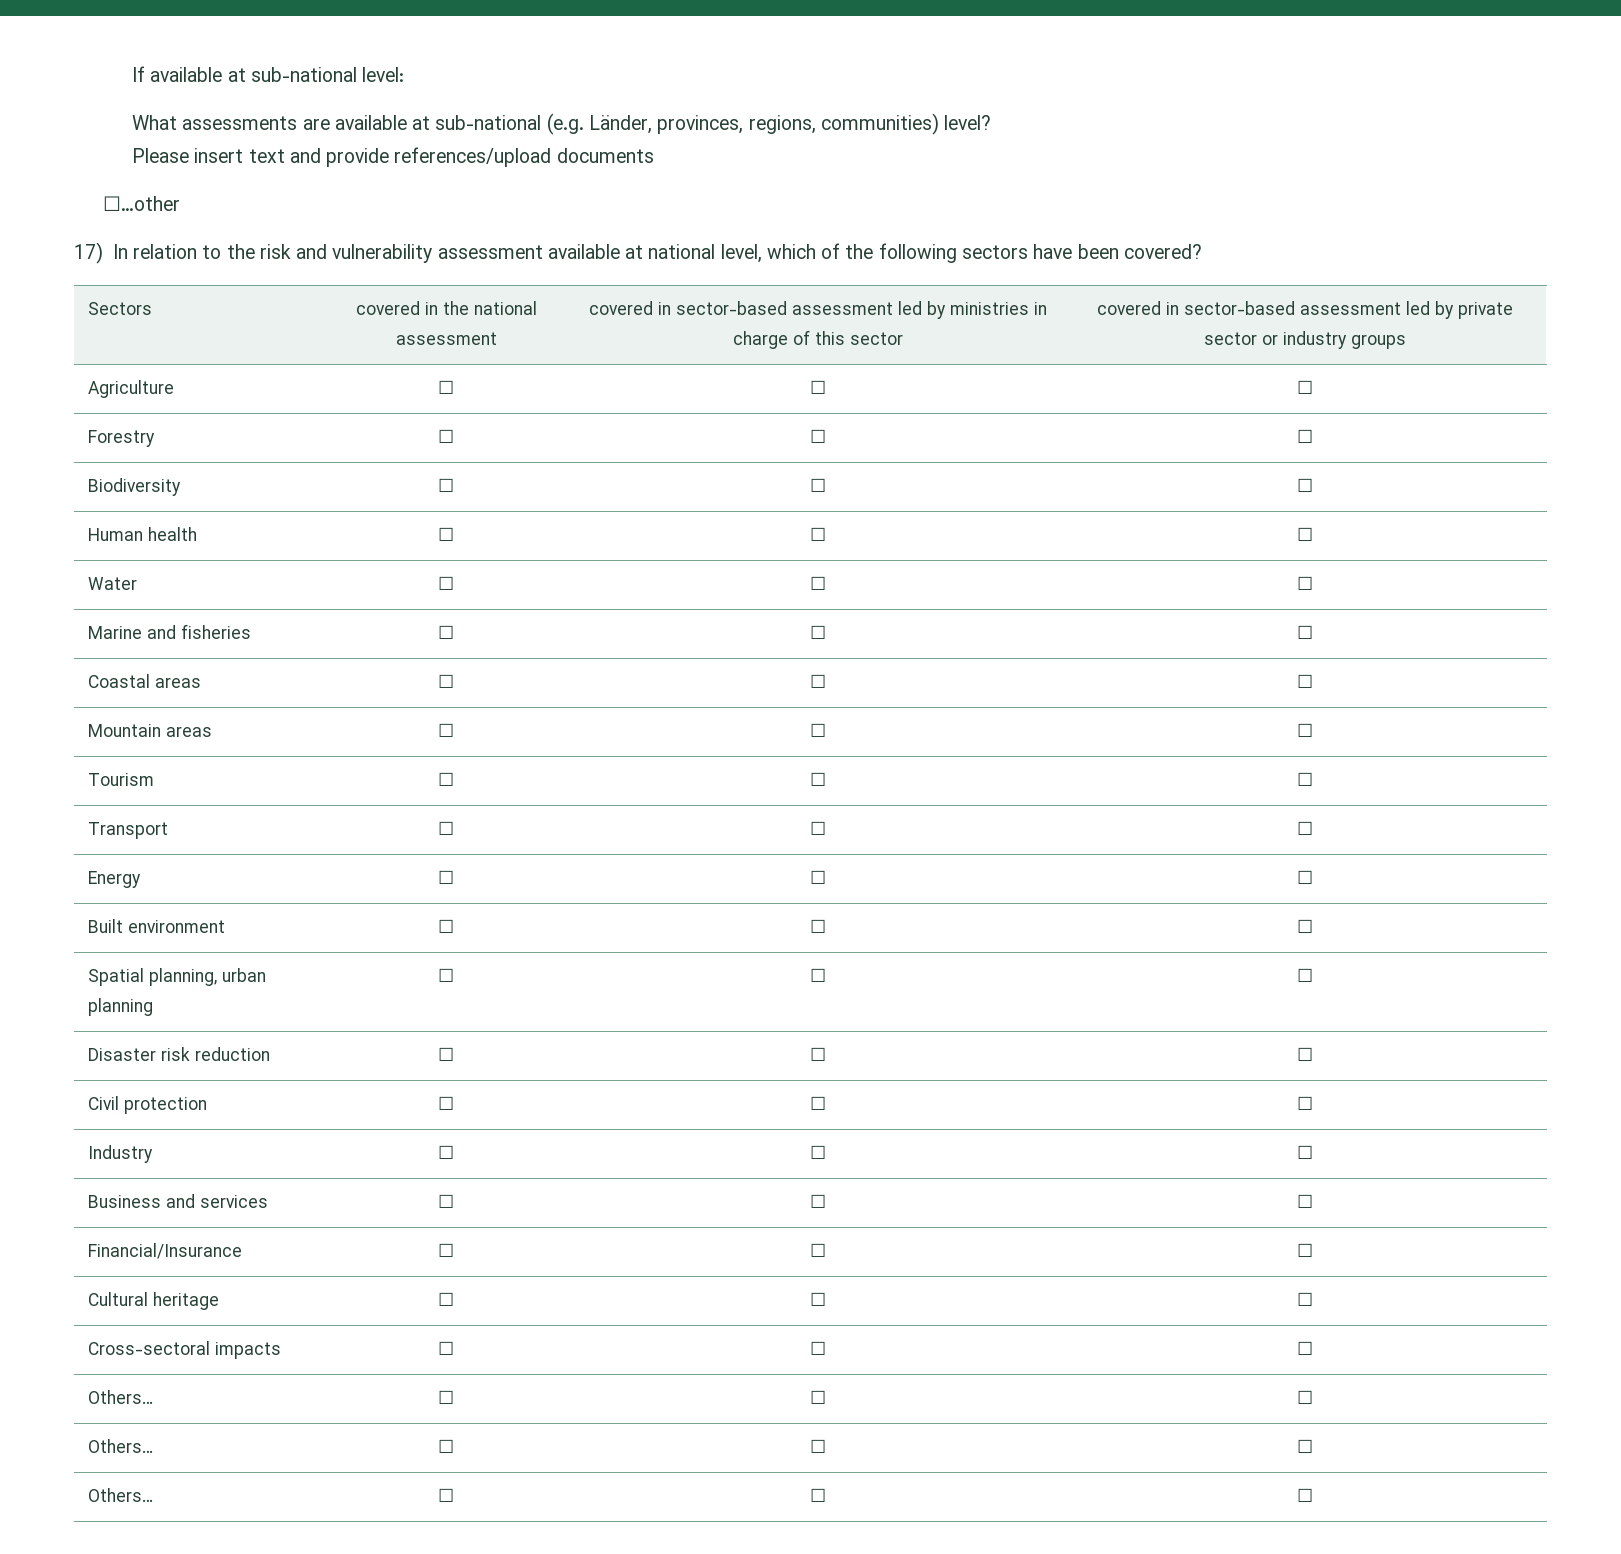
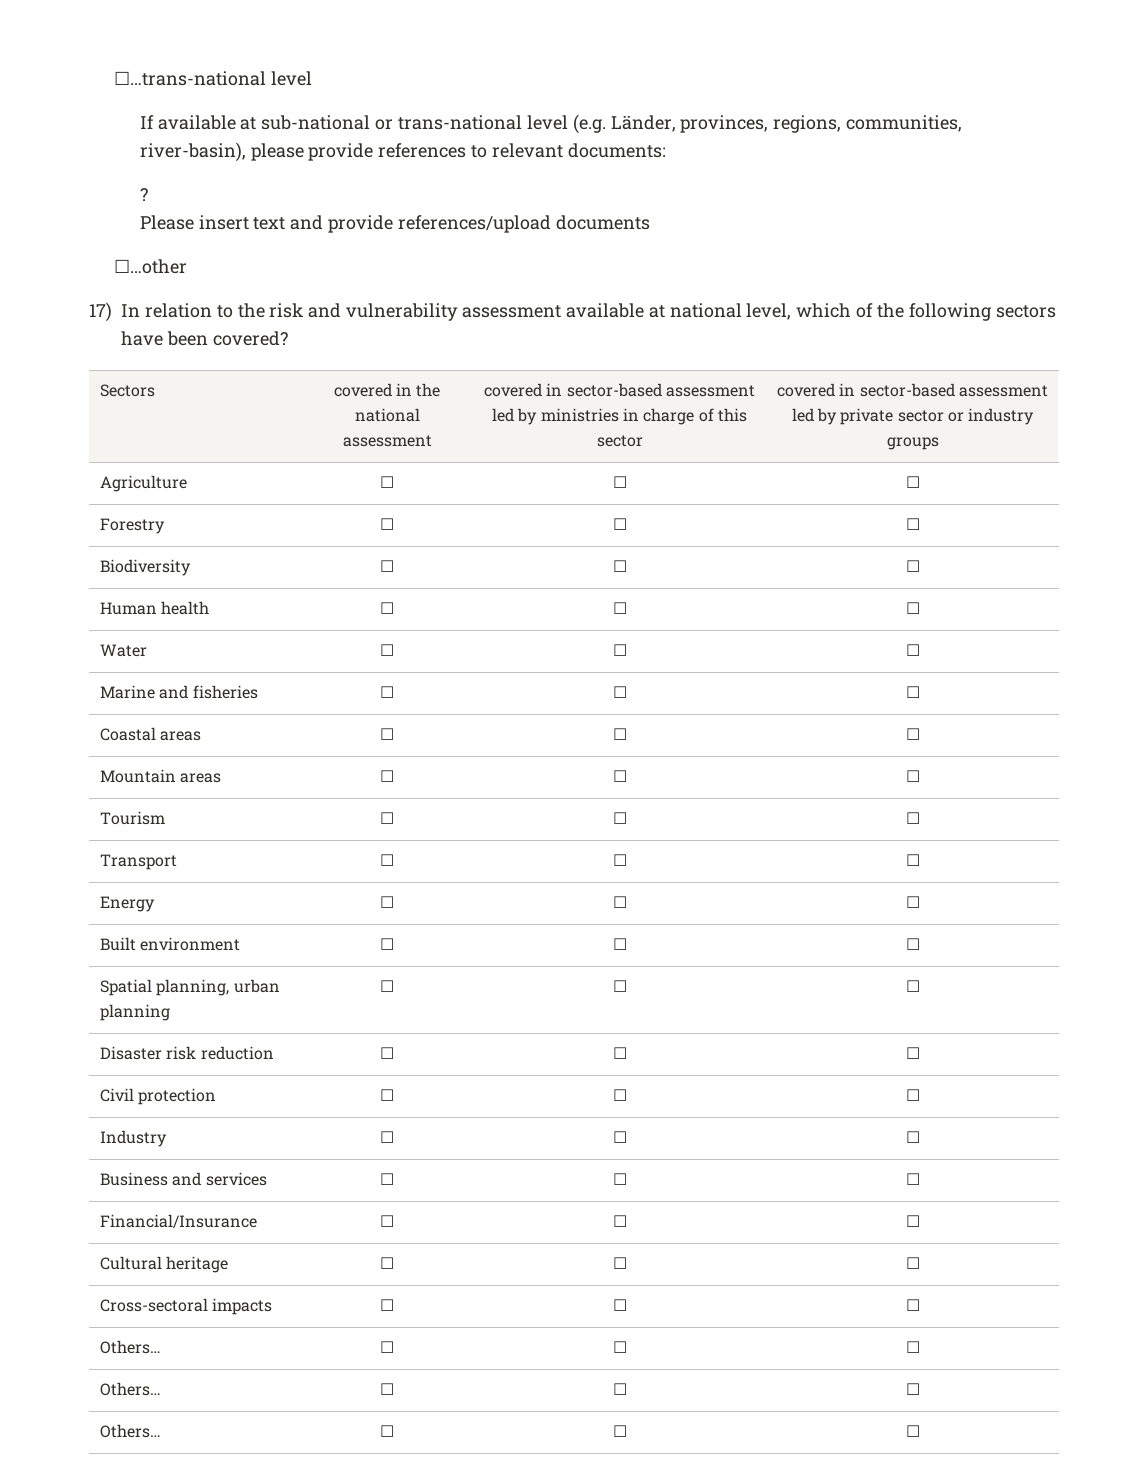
+ ☐…trans-national level
- If available at sub-national level:
- What assessments are available at sub-national (e.g. Länder, provinces, regions, communities) level?
+ If available at sub-national or trans-national level (e.g. Länder, provinces, regions, communities, river-basin), please provide references to relevant documents:
+ ?

